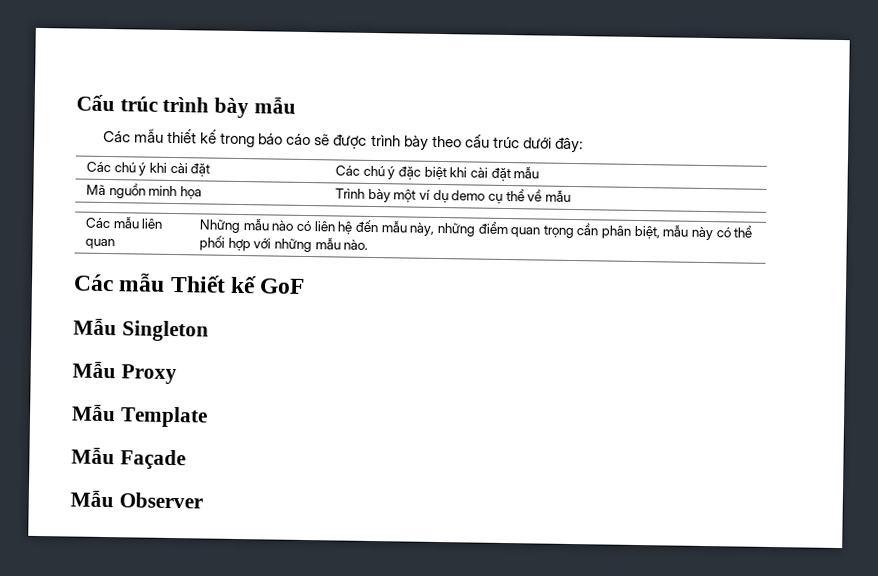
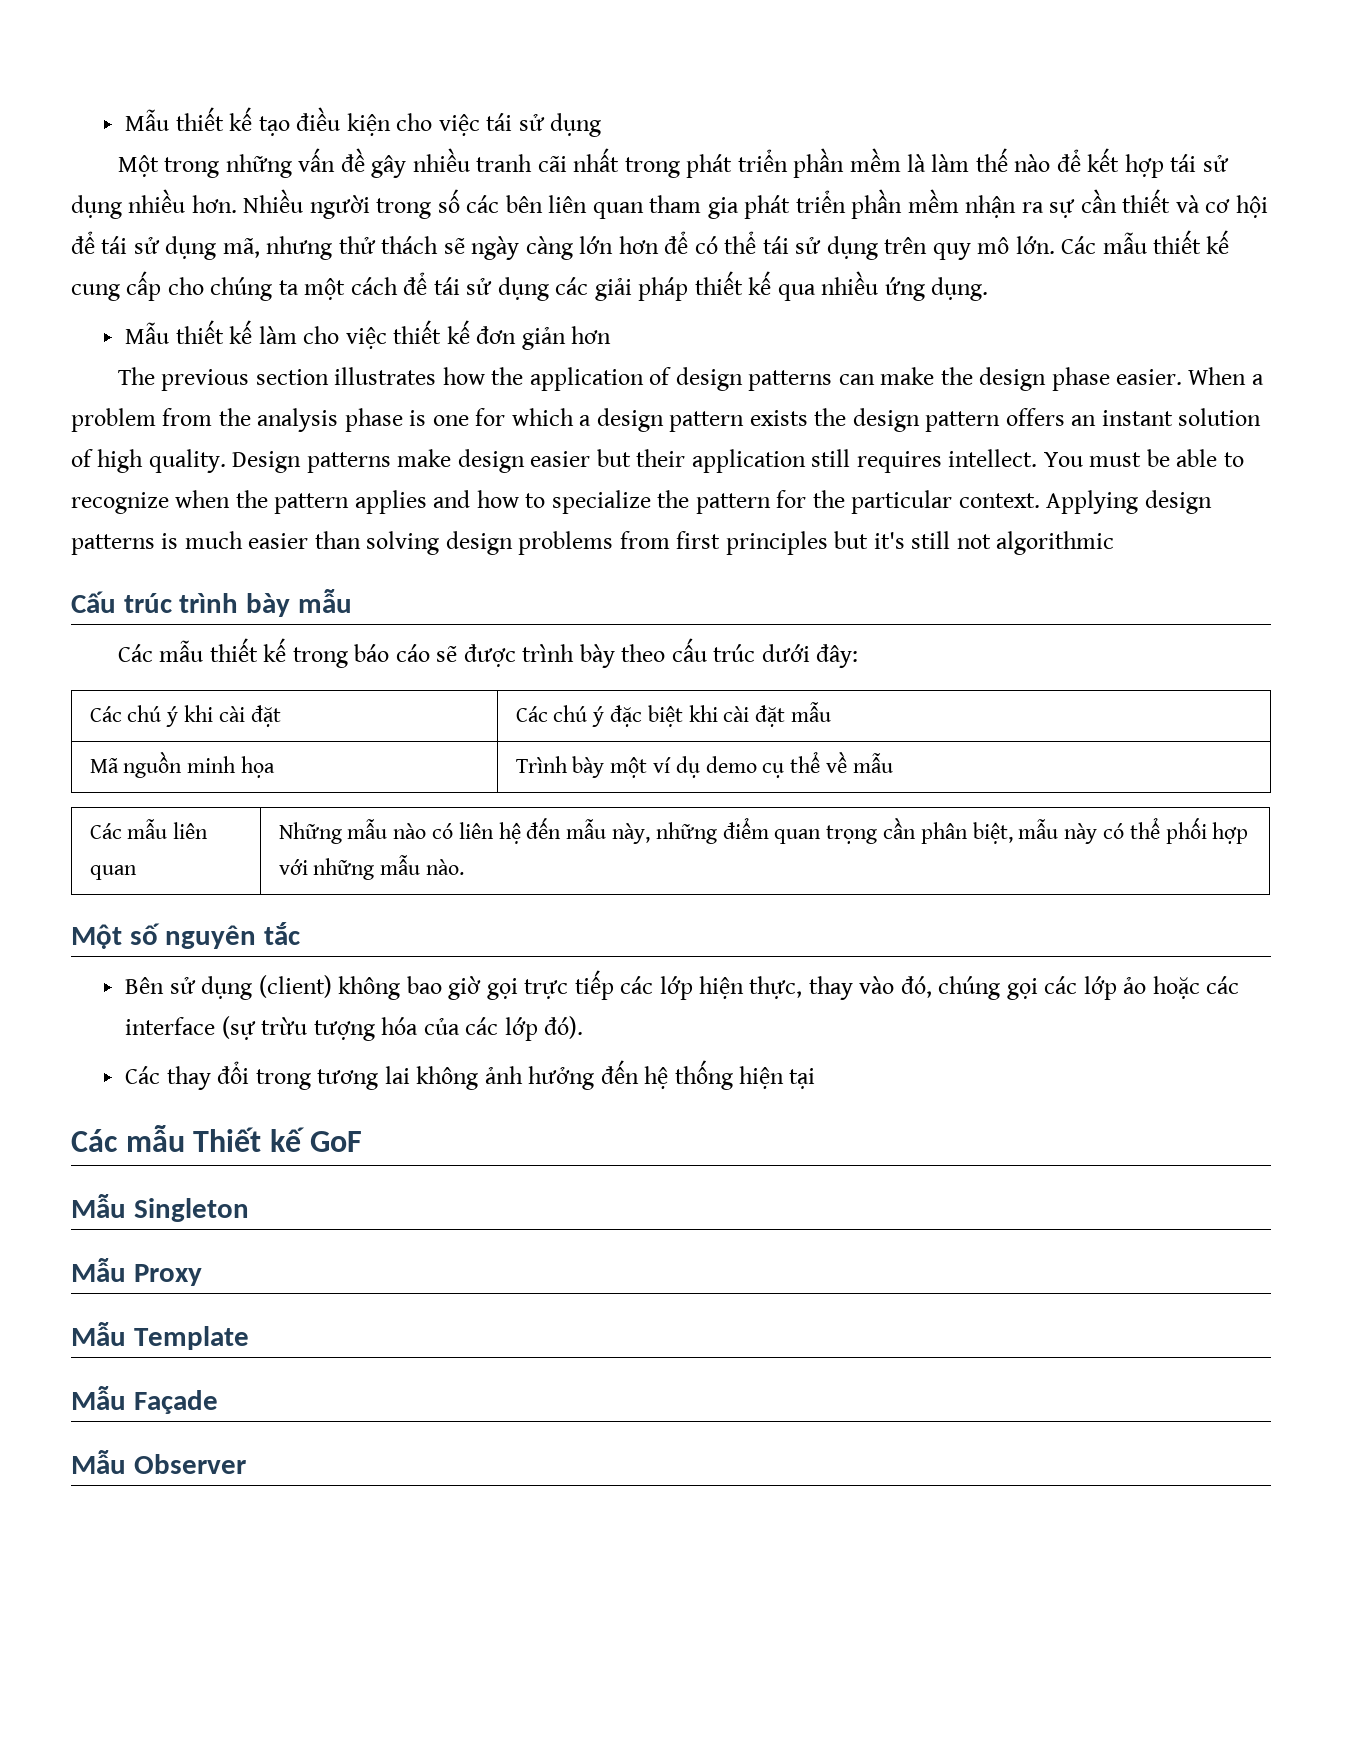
+ Mẫu thiết kế tạo điều kiện cho việc tái sử dụng
+ Một trong những vấn đề gây nhiều tranh cãi nhất trong phát triển phần mềm là làm thế nào để kết hợp tái sử dụng nhiều hơn. Nhiều người trong số các bên liên quan tham gia phát triển phần mềm nhận ra sự cần thiết và cơ hội để tái sử dụng mã, nhưng thử thách sẽ ngày càng lớn hơn để có thể tái sử dụng trên quy mô lớn. Các mẫu thiết kế cung cấp cho chúng ta một cách để tái sử dụng các giải pháp thiết kế qua nhiều ứng dụng.
+ Mẫu thiết kế làm cho việc thiết kế đơn giản hơn
+ The previous section illustrates how the application of design patterns can make the design phase easier. When a problem from the analysis phase is one for which a design pattern exists the design pattern offers an instant solution of high quality. Design patterns make design easier but their application still requires intellect. You must be able to recognize when the pattern applies and how to specialize the pattern for the particular context. Applying design patterns is much easier than solving design problems from first principles but it's still not algorithmic
+ Một số nguyên tắc
+ Bên sử dụng (client) không bao giờ gọi trực tiếp các lớp hiện thực, thay vào đó, chúng gọi các lớp ảo hoặc các interface (sự trừu tượng hóa của các lớp đó).
+ Các thay đổi trong tương lai không ảnh hưởng đến hệ thống hiện tại

